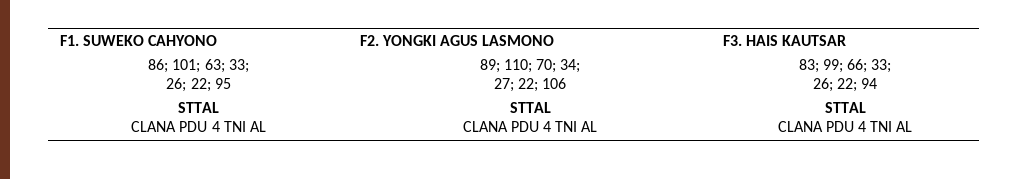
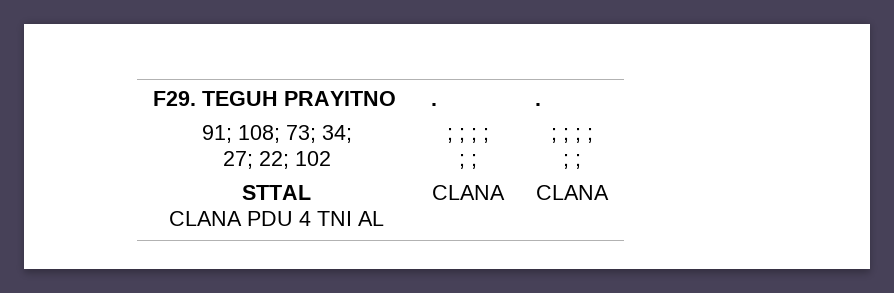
- F1. SUWEKO CAHYONO
- 86; 101; 63; 33;
- 26; 22; 95
+ F29. TEGUH PRAYITNO
+ 91; 108; 73; 34;
+ 27; 22; 102
  STTAL
- CLANA PDU 4 TNI AL | F2. YONGKI AGUS LASMONO
- 89; 110; 70; 34;
- 27; 22; 106
- STTAL
- CLANA PDU 4 TNI AL | F3. HAIS KAUTSAR
- 83; 99; 66; 33;
- 26; 22; 94
- STTAL
- CLANA PDU 4 TNI AL
+ CLANA PDU 4 TNI AL | .
+ ; ; ; ;
+ ; ;
+ CLANA | .
+ ; ; ; ;
+ ; ;
+ CLANA

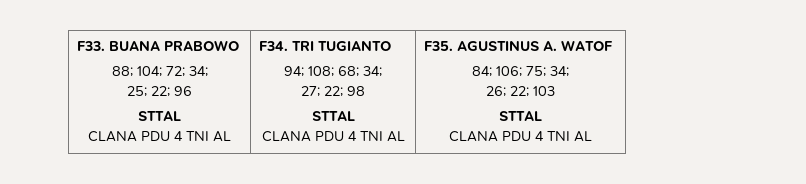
- F29. TEGUH PRAYITNO
- 91; 108; 73; 34;
- 27; 22; 102
+ F33. BUANA PRABOWO
+ 88; 104; 72; 34;
+ 25; 22; 96
  STTAL
- CLANA PDU 4 TNI AL | .
- ; ; ; ;
- ; ;
- CLANA | .
- ; ; ; ;
- ; ;
- CLANA
+ CLANA PDU 4 TNI AL | F34. TRI TUGIANTO
+ 94; 108; 68; 34;
+ 27; 22; 98
+ STTAL
+ CLANA PDU 4 TNI AL | F35. AGUSTINUS A. WATOF
+ 84; 106; 75; 34;
+ 26; 22; 103
+ STTAL
+ CLANA PDU 4 TNI AL

